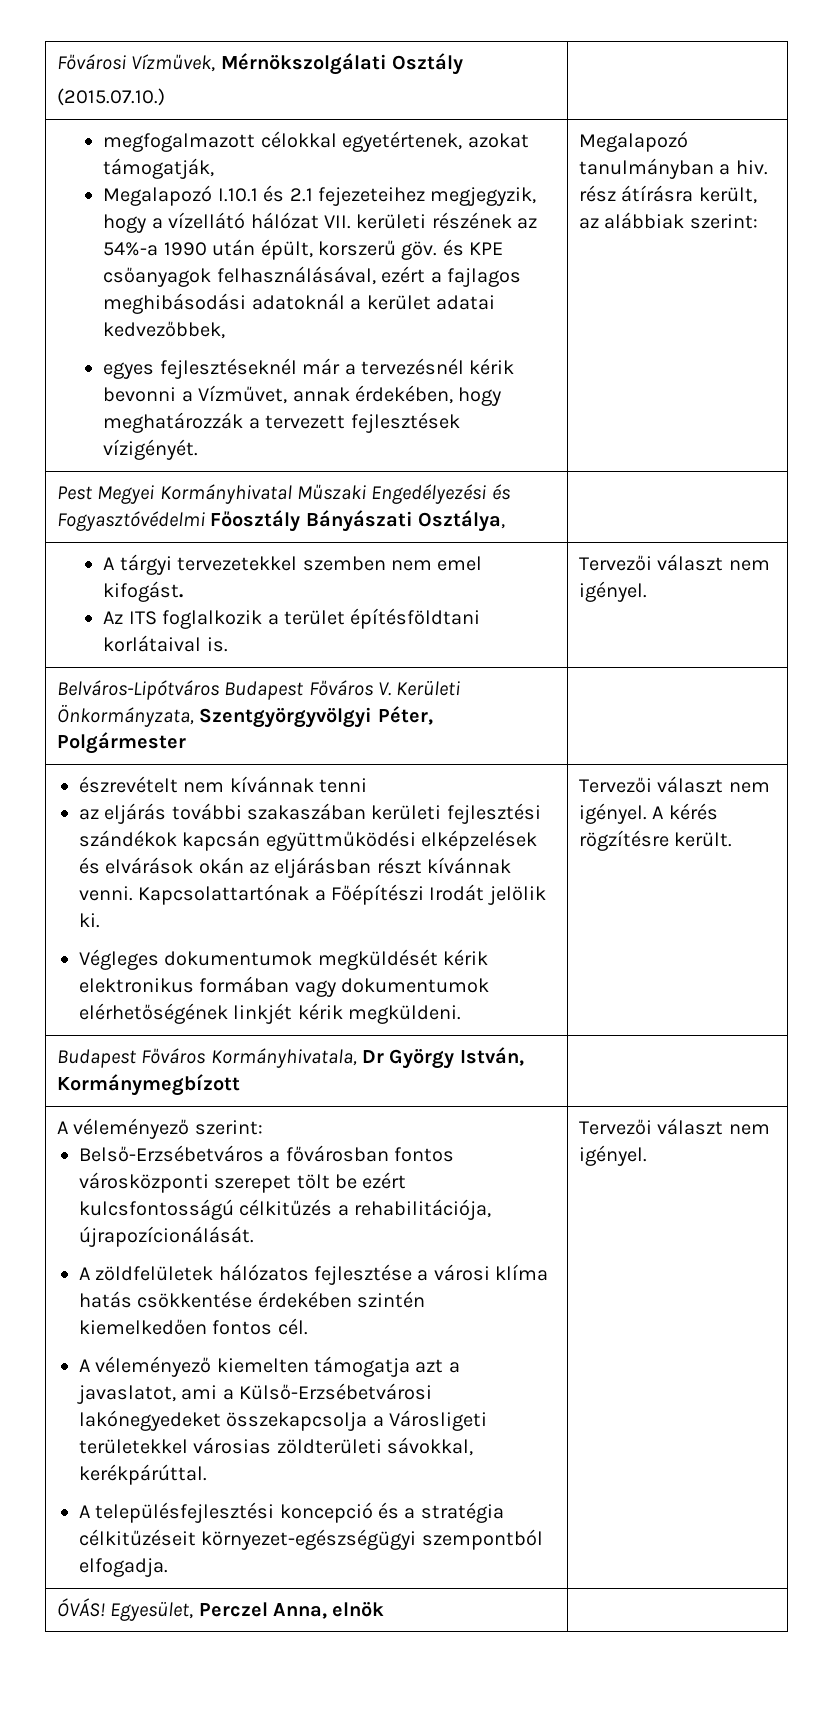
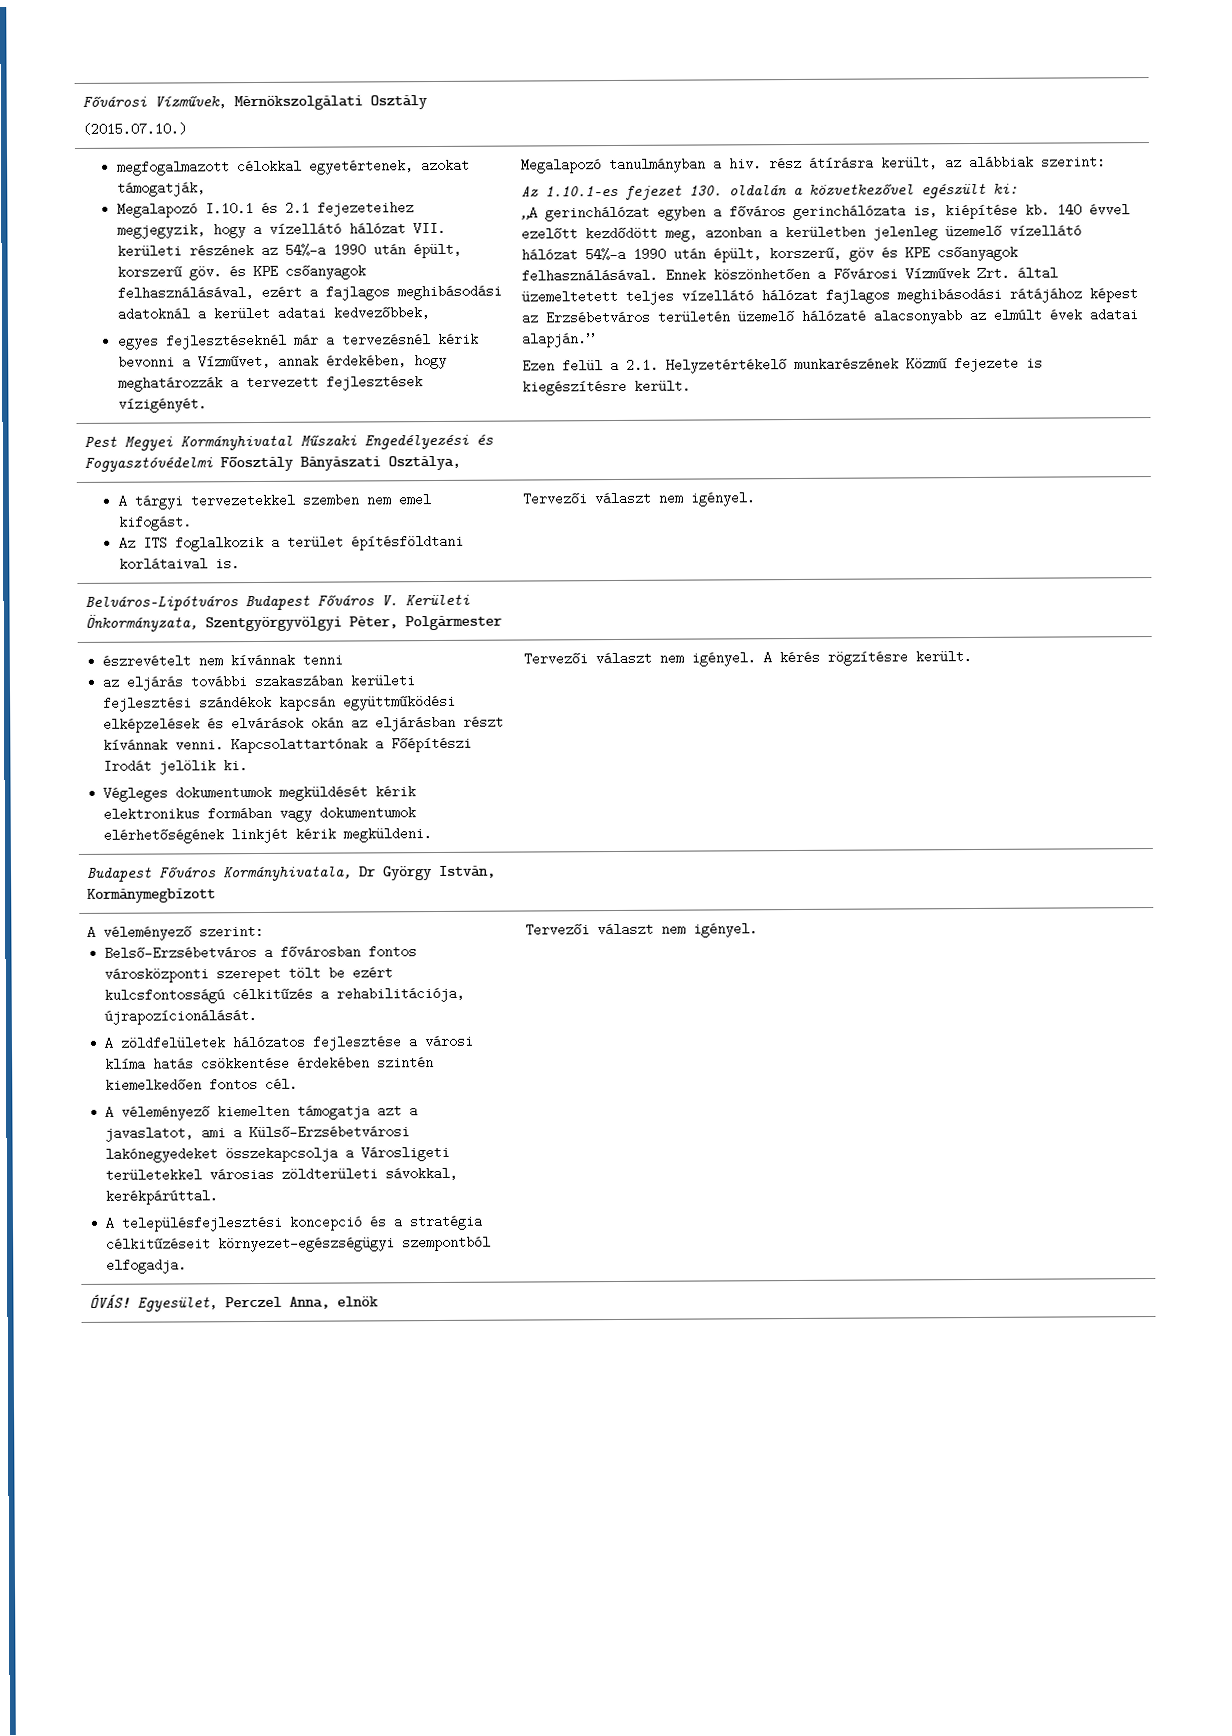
+ Az 1.10.1-es fejezet 130. oldalán a közvetkezővel egészült ki:
+ „A gerinchálózat egyben a főváros gerinchálózata is, kiépítése kb. 140 évvel ezelőtt kezdődött meg, azonban a kerületben jelenleg üzemelő vízellátó hálózat 54%-a 1990 után épült, korszerű, göv és KPE csőanyagok felhasználásával. Ennek köszönhetően a Fővárosi Vízművek Zrt. által üzemeltetett teljes vízellátó hálózat fajlagos meghibásodási rátájához képest az Erzsébetváros területén üzemelő hálózaté alacsonyabb az elmúlt évek adatai alapján.”
+ Ezen felül a 2.1. Helyzetértékelő munkarészének Közmű fejezete is kiegészítésre került.

